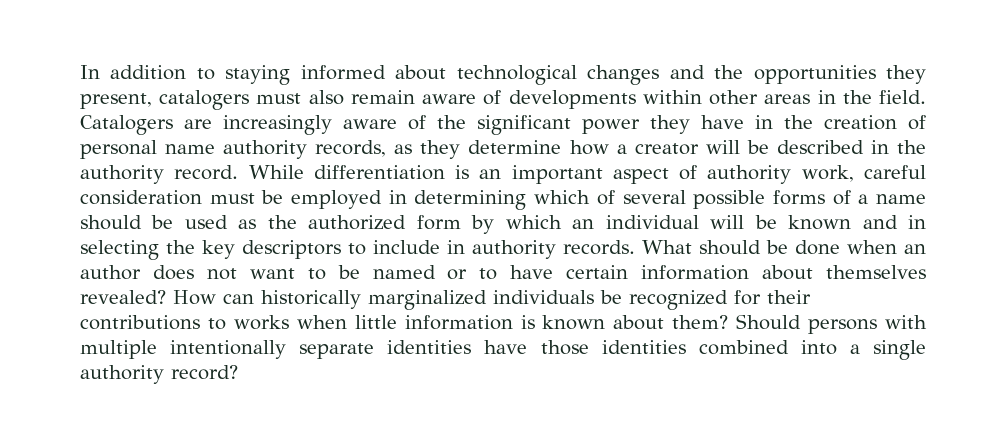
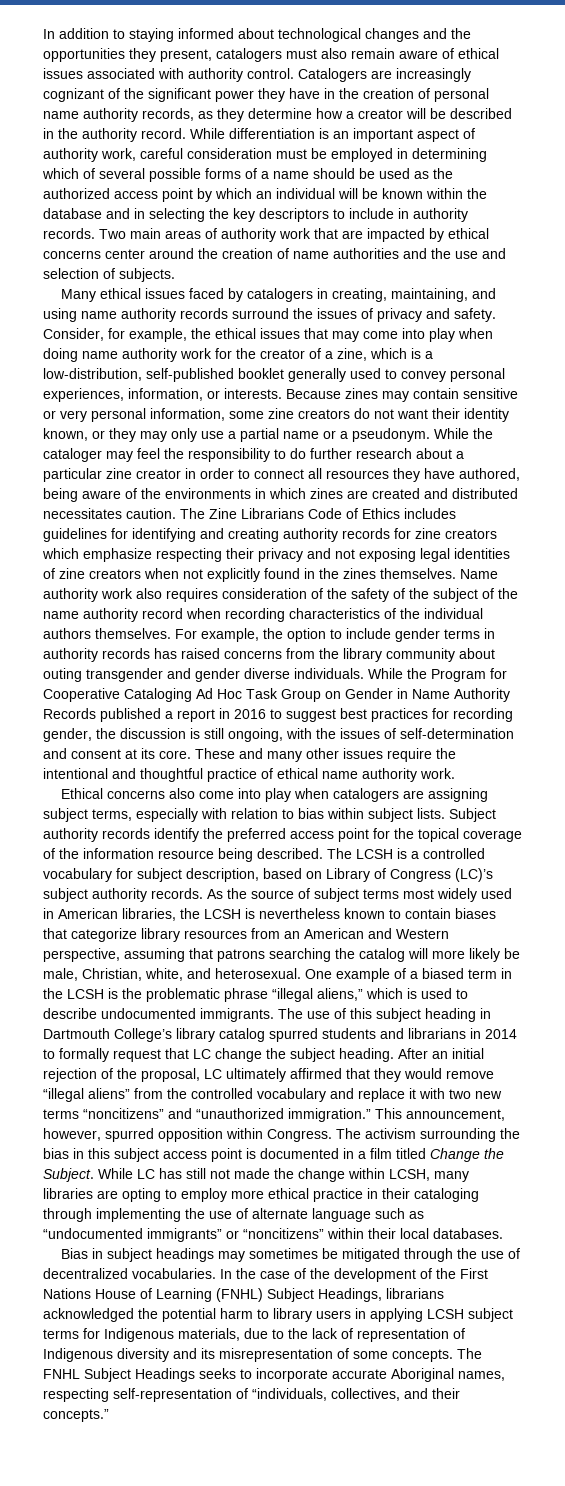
- In addition to staying informed about technological changes and the opportunities they present, catalogers must also remain aware of developments within other areas in the field.
+ In addition to staying informed about technological changes and the opportunities they present, catalogers must also remain aware of ethical issues associated with authority control.
- Catalogers are increasingly aware of the significant power they have in the creation of personal name authority records, as they determine how a creator will be described in the authority record.
+ Catalogers are increasingly cognizant of the significant power they have in the creation of personal name authority records, as they determine how a creator will be described in the authority record.
- While differentiation is an important aspect of authority work, careful consideration must be employed in determining which of several possible forms of a name should be used as the authorized form by which an individual will be known and in selecting the key descriptors to include in authority records.
+ While differentiation is an important aspect of authority work, careful consideration must be employed in determining which of several possible forms of a name should be used as the authorized access point by which an individual will be known within the database and in selecting the key descriptors to include in authority records.
- What should be done when an author does not want to be named or to have certain information about themselves revealed? How can historically marginalized individuals be recognized for their contributions to works when little information is known about them? Should persons with multiple intentionally separate identities have those identities combined into a single authority record?
+ Two main areas of authority work that are impacted by ethical concerns center around the creation of name authorities and the use and selection of subjects.
+ Many ethical issues faced by catalogers in creating, maintaining, and using name authority records surround the issues of privacy and safety. Consider, for example, the ethical issues that may come into play when doing name authority work for the creator of a zine, which is a low-distribution, self-published booklet generally used to convey personal experiences, information, or interests. Because zines may contain sensitive or very personal information, some zine creators do not want their identity known, or they may only use a partial name or a pseudonym. While the cataloger may feel the responsibility to do further research about a particular zine creator in order to connect all resources they have authored, being aware of the environments in which zines are created and distributed necessitates caution. The Zine Librarians Code of Ethics includes guidelines for identifying and creating authority records for zine creators which emphasize respecting their privacy and not exposing legal identities of zine creators when not explicitly found in the zines themselves. Name authority work also requires consideration of the safety of the subject of the name authority record when recording characteristics of the individual authors themselves. For example, the option to include gender terms in authority records has raised concerns from the library community about outing transgender and gender diverse individuals. While the Program for Cooperative Cataloging Ad Hoc Task Group on Gender in Name Authority Records published a report in 2016 to suggest best practices for recording gender, the discussion is still ongoing, with the issues of self-determination and consent at its core. These and many other issues require the intentional and thoughtful practice of ethical name authority work.
+ Ethical concerns also come into play when catalogers are assigning subject terms, especially with relation to bias within subject lists. Subject authority records identify the preferred access point for the topical coverage of the information resource being described. The LCSH is a controlled vocabulary for subject description, based on Library of Congress (LC)’s subject authority records. As the source of subject terms most widely used in American libraries, the LCSH is nevertheless known to contain biases that categorize library resources from an American and Western perspective, assuming that patrons searching the catalog will more likely be male, Christian, white, and heterosexual. One example of a biased term in the LCSH is the problematic phrase “illegal aliens,” which is used to describe undocumented immigrants. The use of this subject heading in Dartmouth College’s library catalog spurred students and librarians in 2014 to formally request that LC change the subject heading. After an initial rejection of the proposal, LC ultimately affirmed that they would remove “illegal aliens” from the controlled vocabulary and replace it with two new terms “noncitizens” and “unauthorized immigration.” This announcement, however, spurred opposition within Congress. The activism surrounding the bias in this subject access point is documented in a film titled Change the Subject. While LC has still not made the change within LCSH, many libraries are opting to employ more ethical practice in their cataloging through implementing the use of alternate language such as “undocumented immigrants” or “noncitizens” within their local databases.
+ Bias in subject headings may sometimes be mitigated through the use of decentralized vocabularies. In the case of the development of the First Nations House of Learning (FNHL) Subject Headings, librarians acknowledged the potential harm to library users in applying LCSH subject terms for Indigenous materials, due to the lack of representation of Indigenous diversity and its misrepresentation of some concepts. The FNHL Subject Headings seeks to incorporate accurate Aboriginal names, respecting self-representation of “individuals, collectives, and their concepts.”

